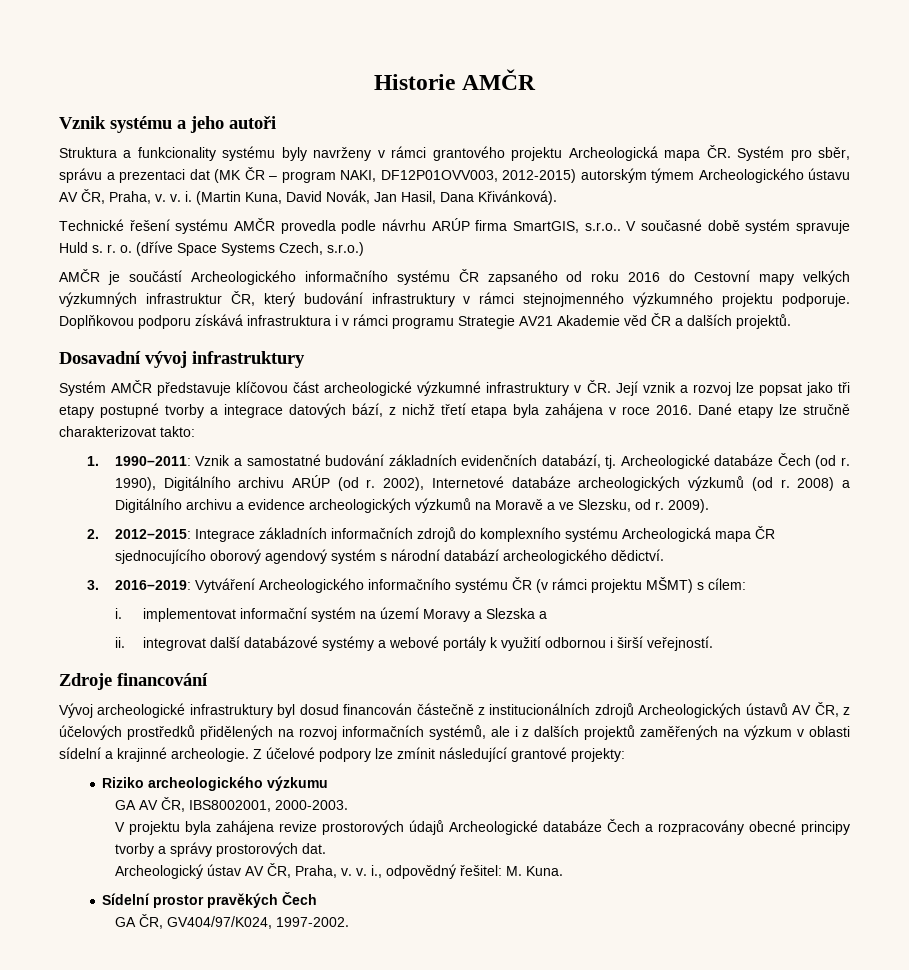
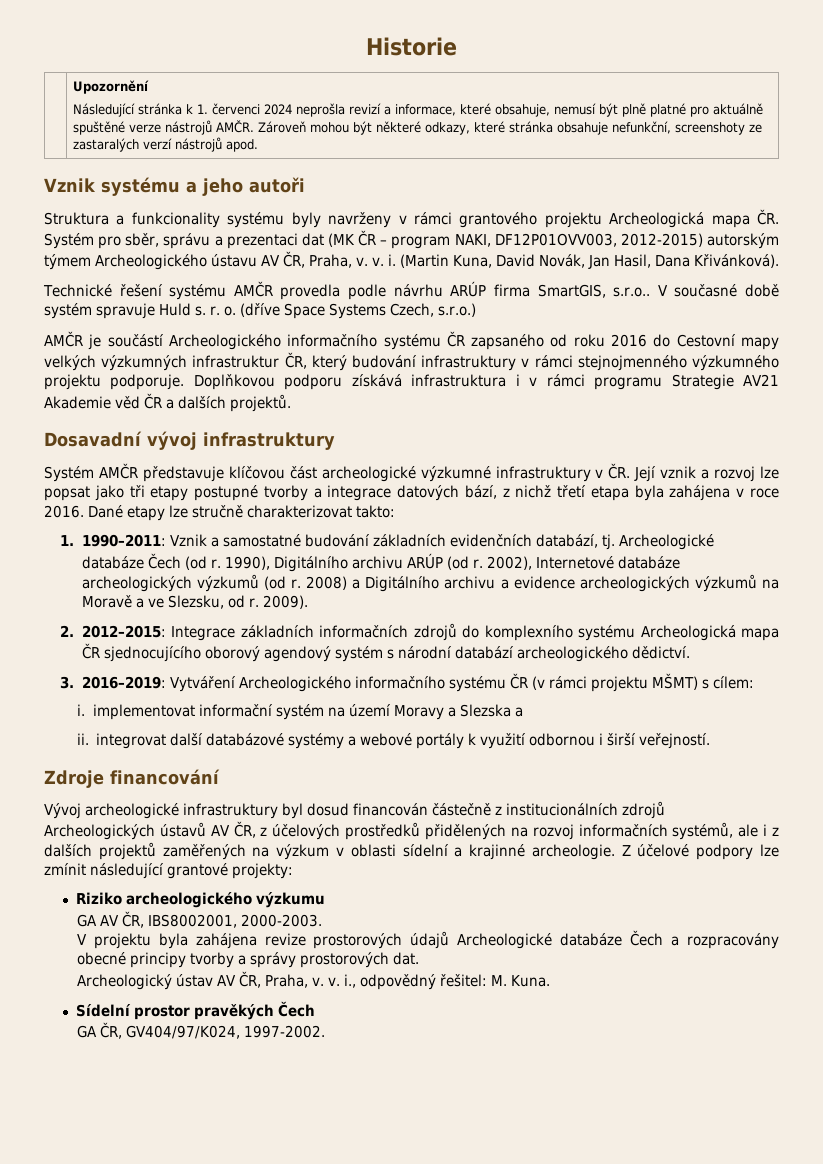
- Historie AMČR
+ Historie
+ | Upozornění
+ Následující stránka k 1. červenci 2024 neprošla revizí a informace, které obsahuje, nemusí být plně platné pro aktuálně spuštěné verze nástrojů AMČR. Zároveň mohou být některé odkazy, které stránka obsahuje nefunkční, screenshoty ze zastaralých verzí nástrojů apod.

